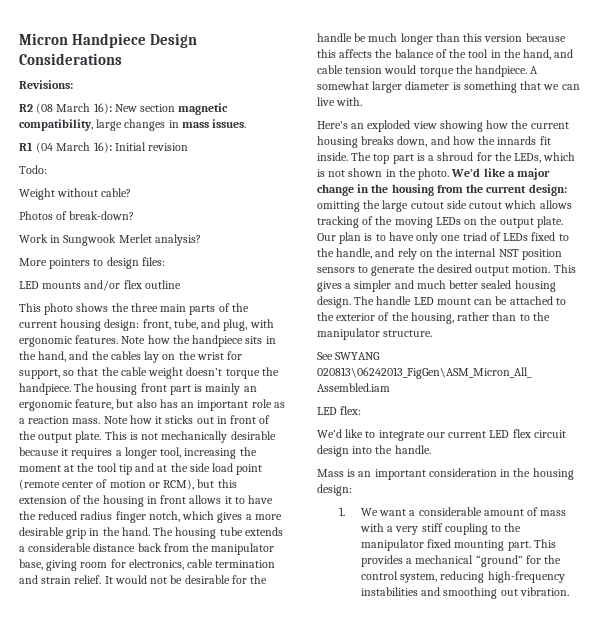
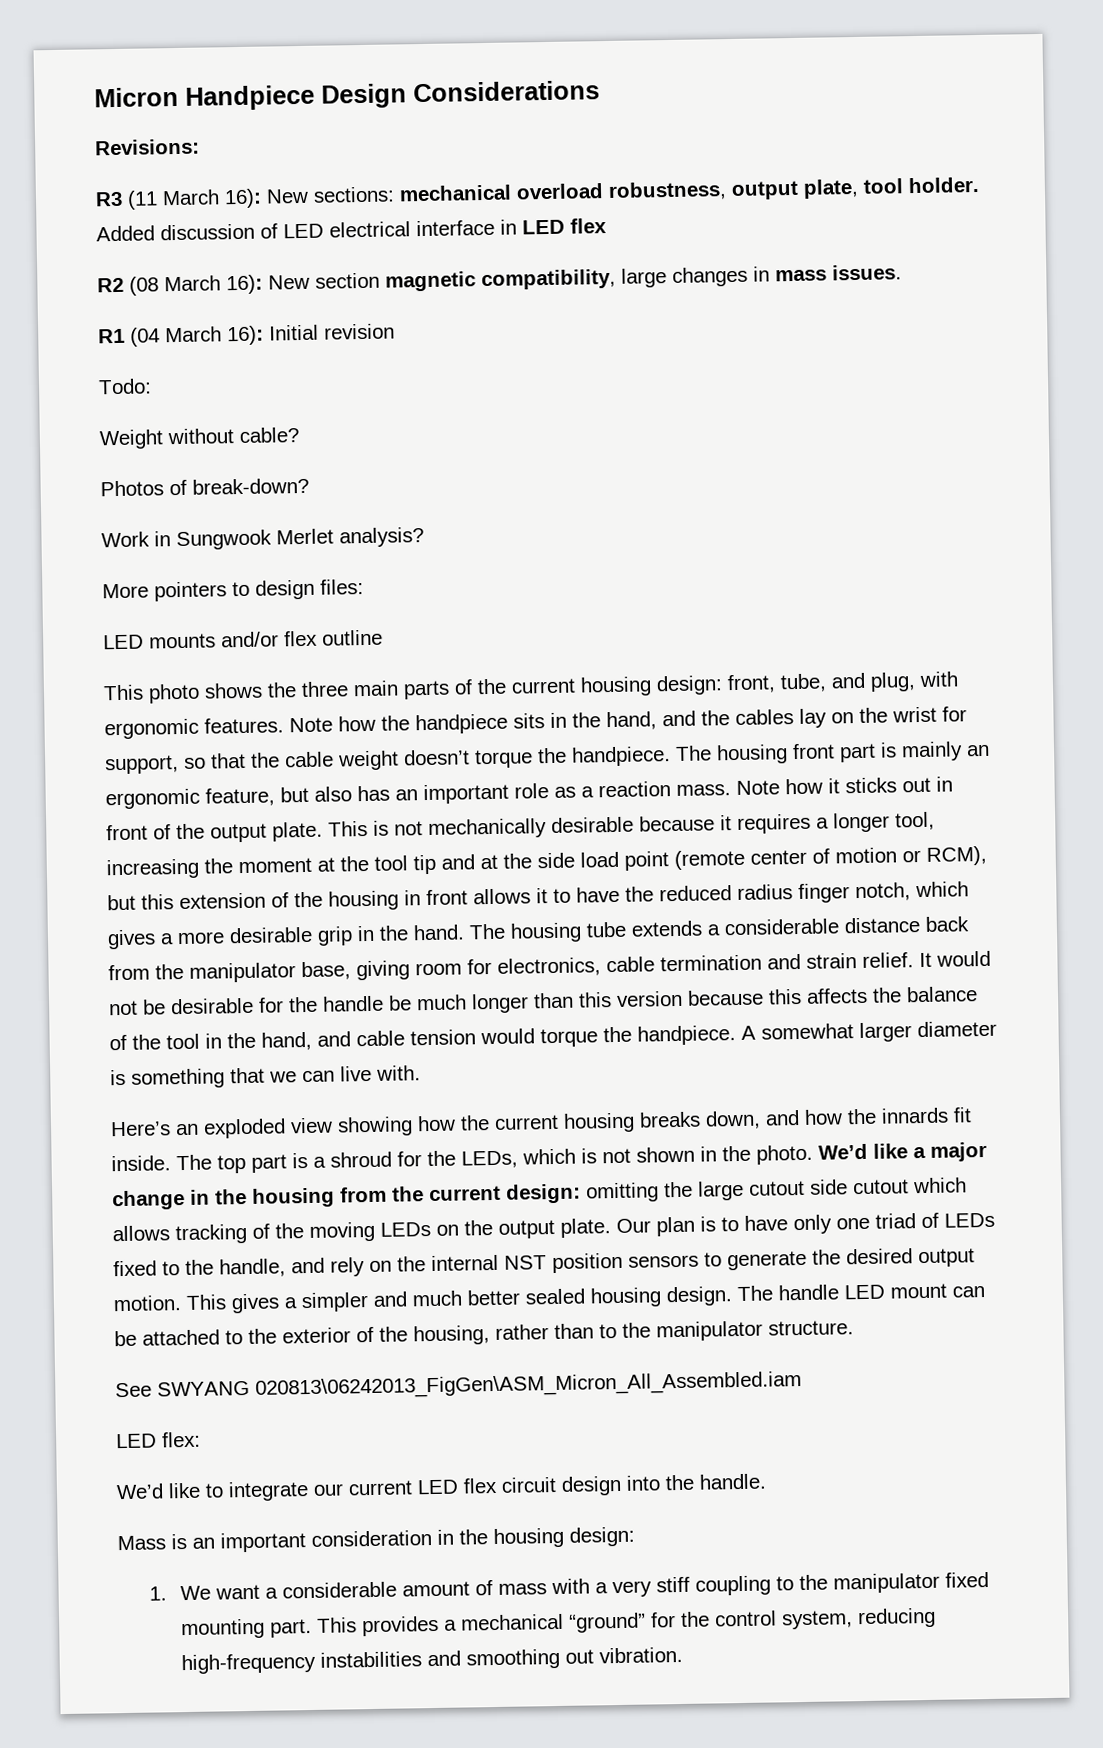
+ R3 (11 March 16): New sections: mechanical overload robustness, output plate, tool holder. Added discussion of LED electrical interface in LED flex

